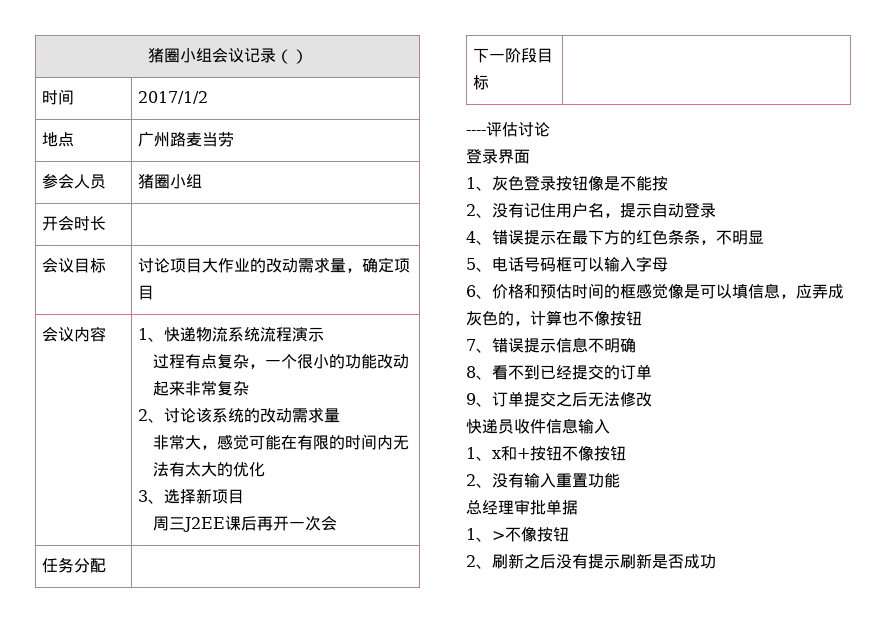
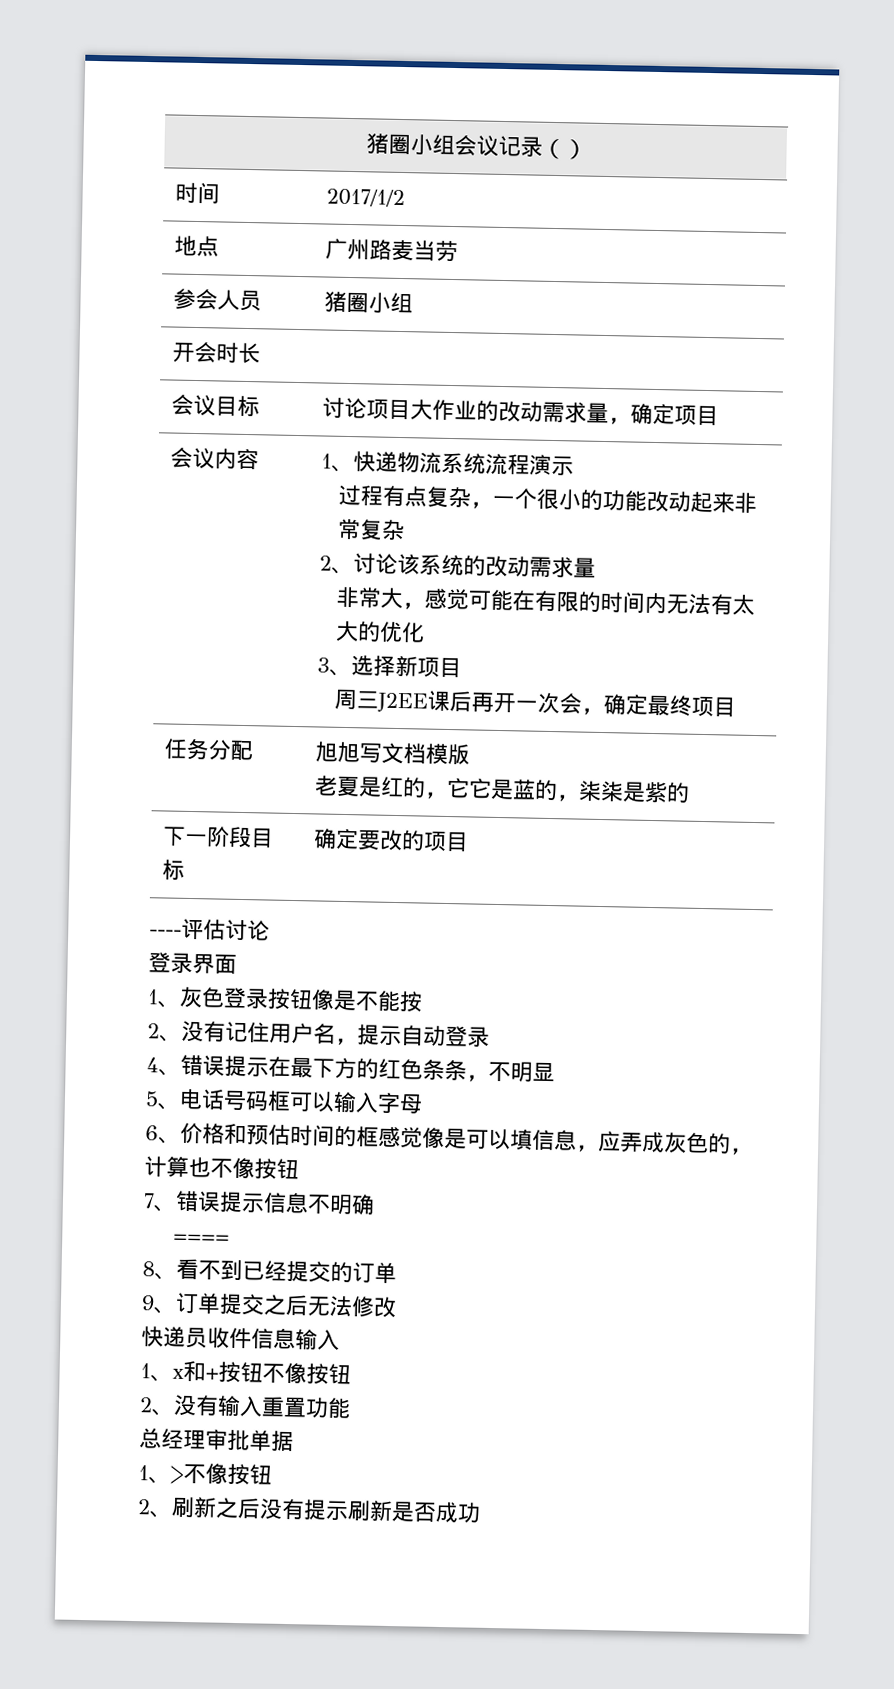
- 周三J2EE课后再开一次会
+ 周三J2EE课后再开一次会，确定最终项目
- 任务分配 |
+ 任务分配 | 旭旭写文档模版
+ 老夏是红的，它它是蓝的，柒柒是紫的
- 下一阶段目标 |
+ 下一阶段目标 | 确定要改的项目
+ ====

